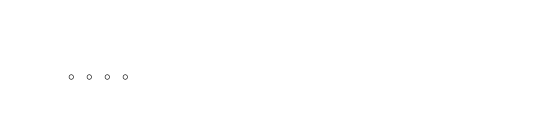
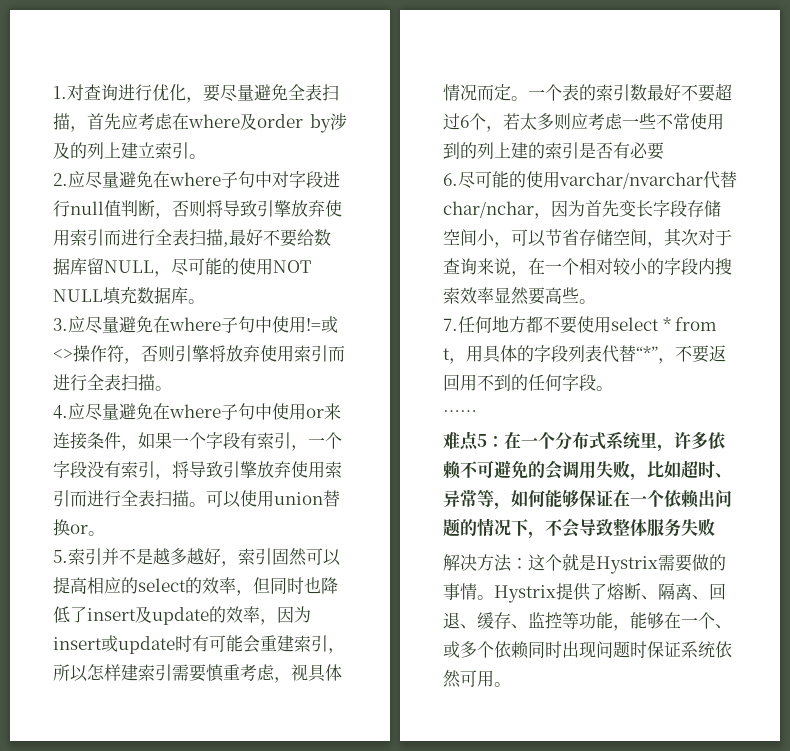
- 。。。。
+ 1.对查询进行优化，要尽量避免全表扫描，首先应考虑在where及order by涉及的列上建立索引。
+ 2.应尽量避免在where子句中对字段进行null值判断，否则将导致引擎放弃使用索引而进行全表扫描,最好不要给数据库留NULL，尽可能的使用NOT NULL填充数据库。
+ 3.应尽量避免在where子句中使用!=或<>操作符，否则引擎将放弃使用索引而进行全表扫描。
+ 4.应尽量避免在where子句中使用or来连接条件，如果一个字段有索引，一个字段没有索引，将导致引擎放弃使用索引而进行全表扫描。可以使用union替换or。
+ 5.索引并不是越多越好，索引固然可以提高相应的select的效率，但同时也降低了insert及update的效率，因为insert或update时有可能会重建索引，所以怎样建索引需要慎重考虑，视具体情况而定。一个表的索引数最好不要超过6个，若太多则应考虑一些不常使用到的列上建的索引是否有必要
+ 6.尽可能的使用varchar/nvarchar代替char/nchar，因为首先变长字段存储空间小，可以节省存储空间，其次对于查询来说，在一个相对较小的字段内搜索效率显然要高些。
+ 7.任何地方都不要使用select * from t，用具体的字段列表代替“*”，不要返回用不到的任何字段。
+ ……
+ 难点5：在一个分布式系统里，许多依赖不可避免的会调用失败，比如超时、异常等，如何能够保证在一个依赖出问题的情况下，不会导致整体服务失败
+ 解决方法：这个就是Hystrix需要做的事情。Hystrix提供了熔断、隔离、回退、缓存、监控等功能，能够在一个、或多个依赖同时出现问题时保证系统依然可用。

